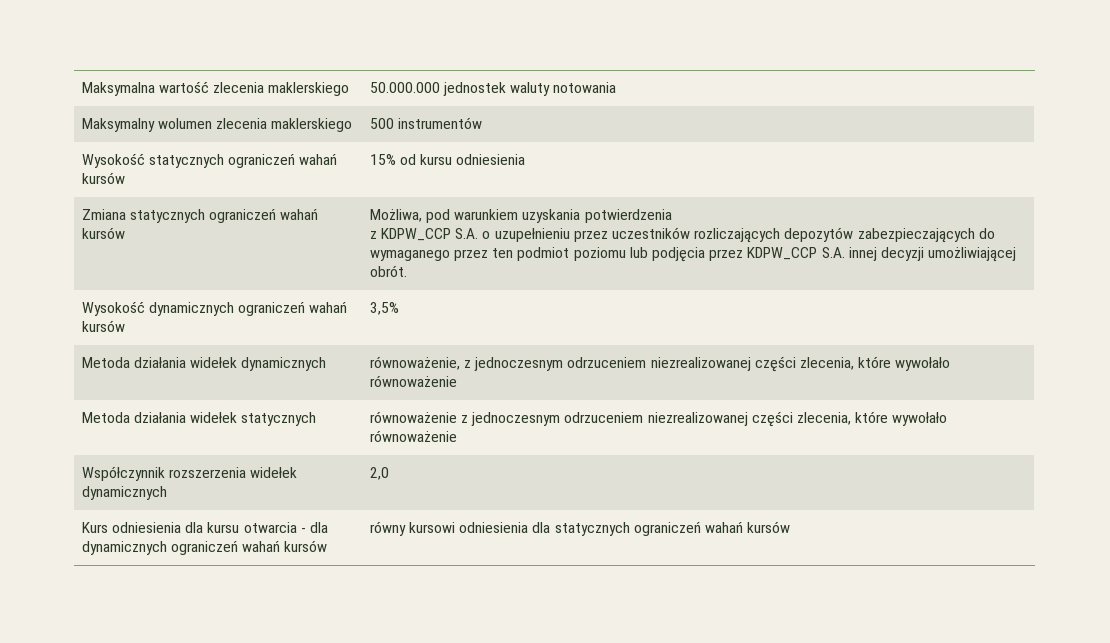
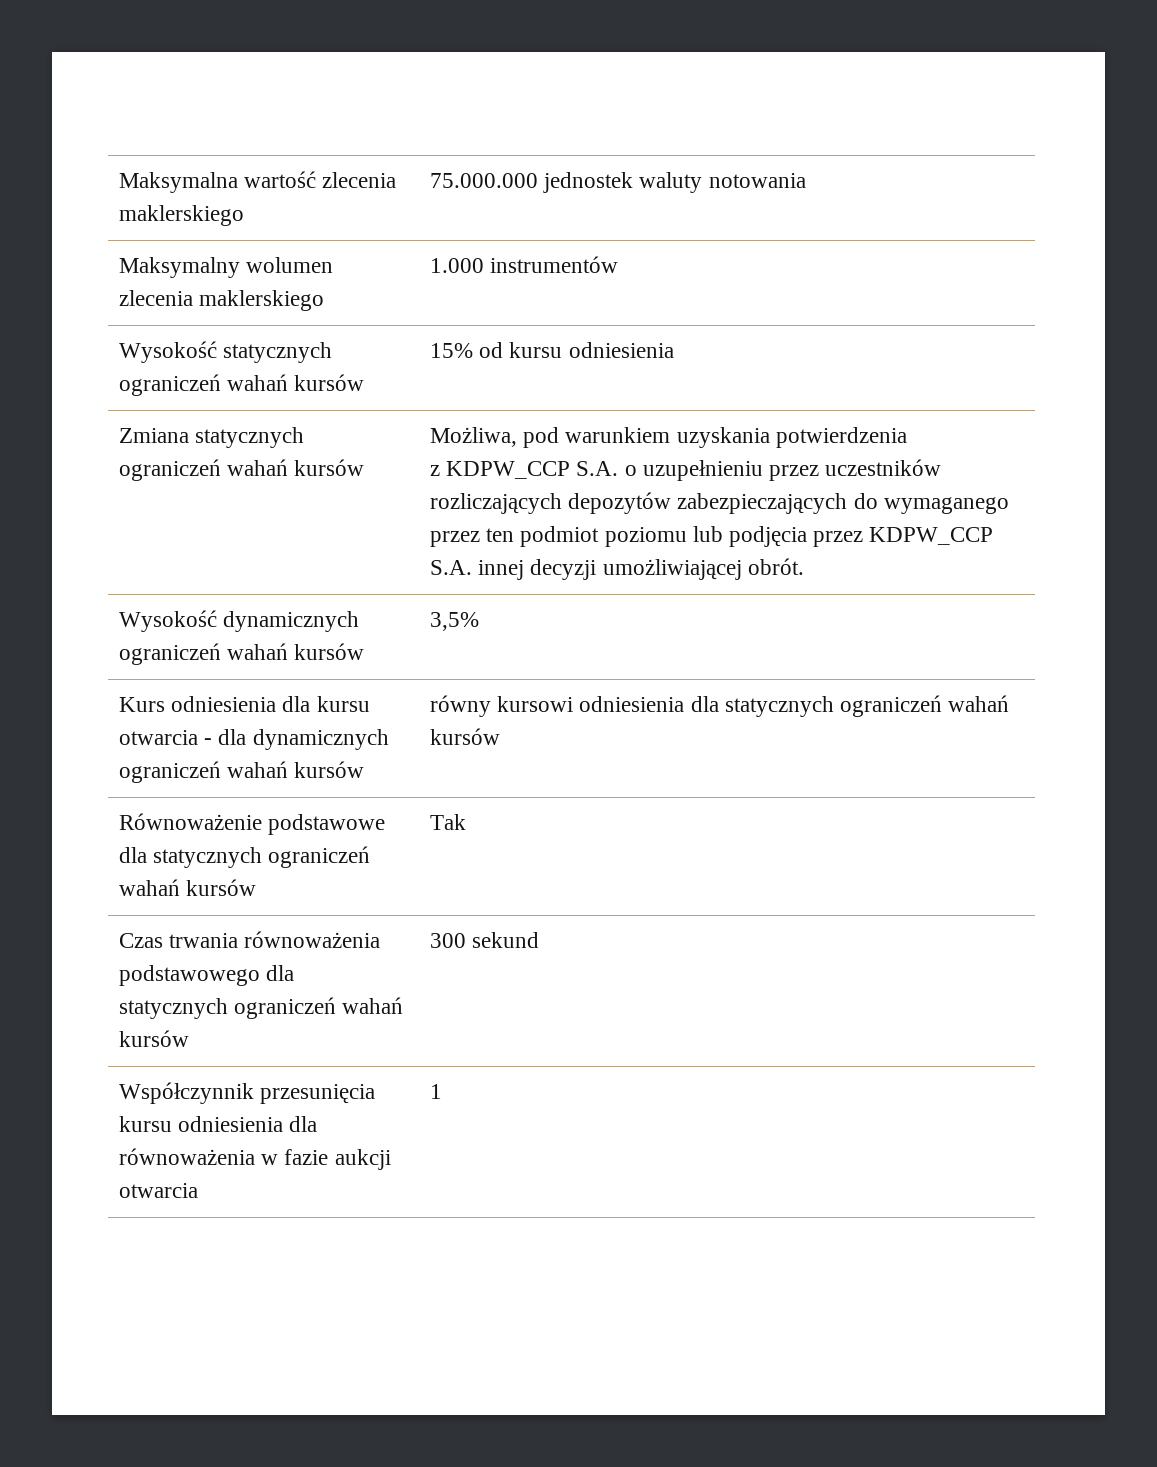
- Maksymalna wartość zlecenia maklerskiego | 50.000.000 jednostek waluty notowania
+ Maksymalna wartość zlecenia maklerskiego | 75.000.000 jednostek waluty notowania
- Maksymalny wolumen zlecenia maklerskiego | 500 instrumentów
+ Maksymalny wolumen zlecenia maklerskiego | 1.000 instrumentów
- Metoda działania widełek dynamicznych | równoważenie, z jednoczesnym odrzuceniem niezrealizowanej części zlecenia, które wywołało równoważenie
- Metoda działania widełek statycznych | równoważenie z jednoczesnym odrzuceniem niezrealizowanej części zlecenia, które wywołało równoważenie
- Współczynnik rozszerzenia widełek dynamicznych | 2,0
+ Równoważenie podstawowe dla statycznych ograniczeń wahań kursów | Tak
+ Czas trwania równoważenia podstawowego dla statycznych ograniczeń wahań kursów | 300 sekund
+ Współczynnik przesunięcia kursu odniesienia dla równoważenia w fazie aukcji otwarcia | 1

